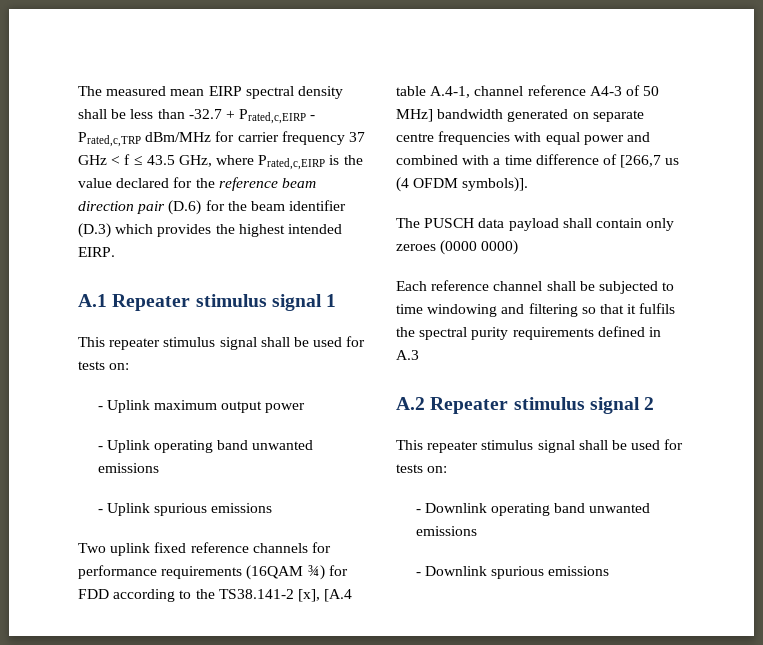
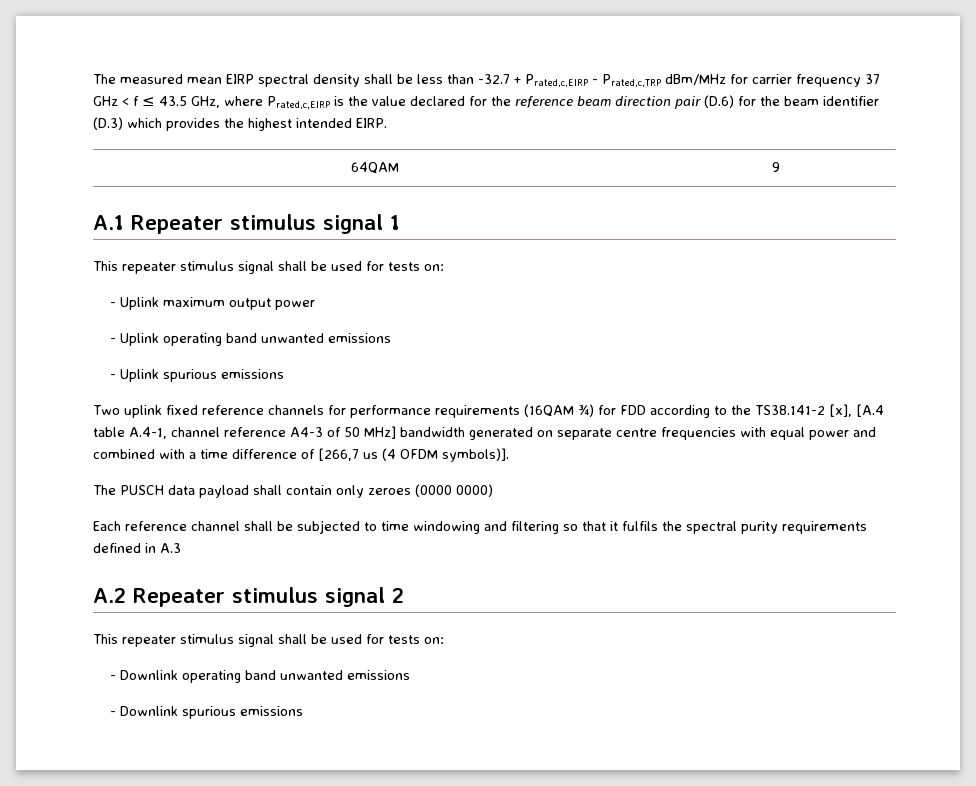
+ 64QAM | 9

